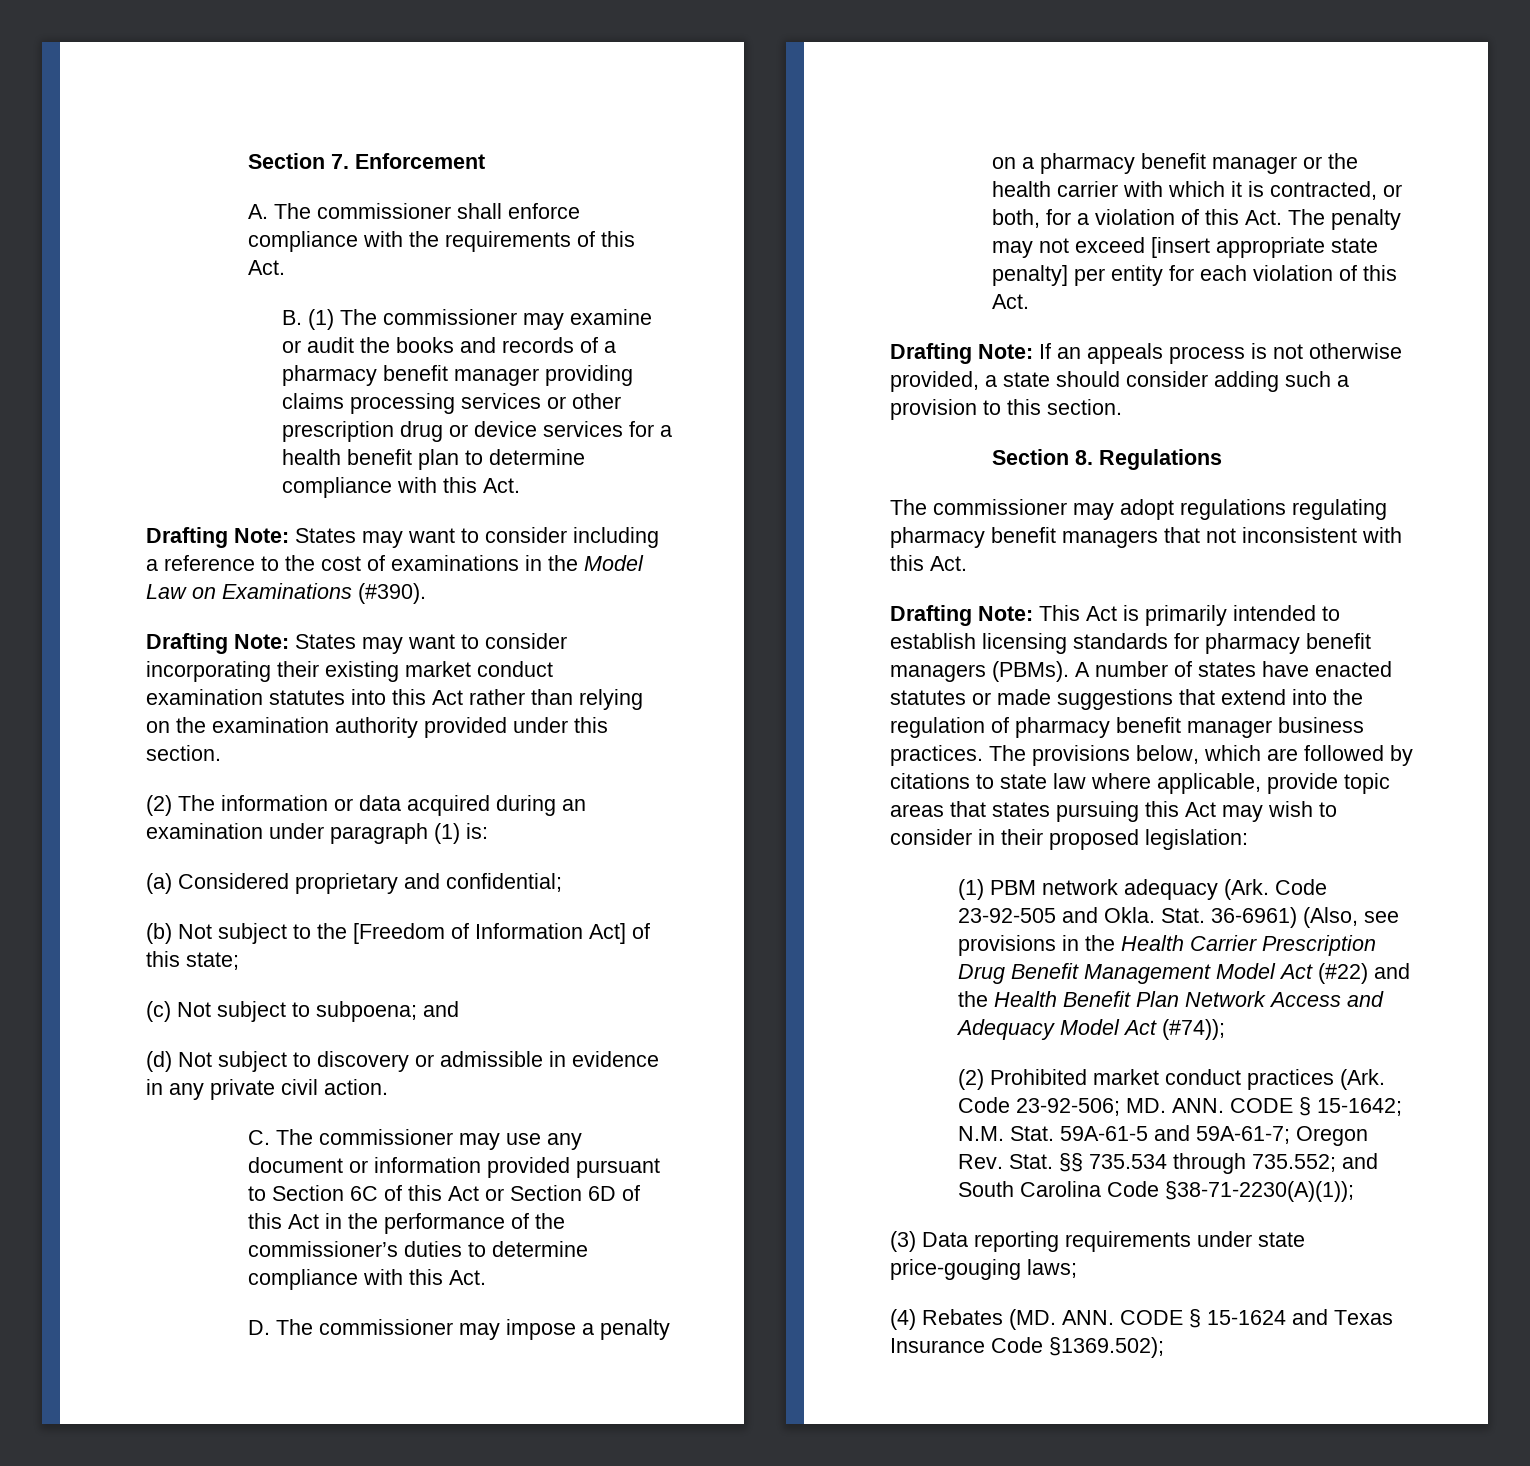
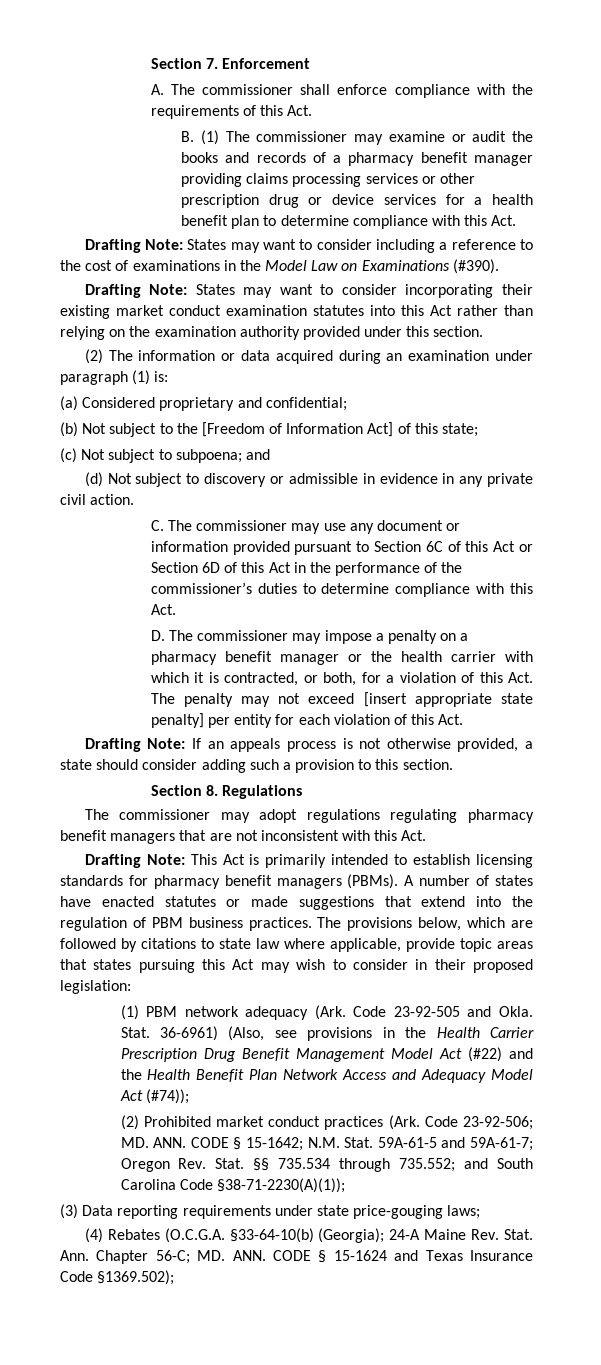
- The commissioner may adopt regulations regulating pharmacy benefit managers that not inconsistent with this Act.
+ The commissioner may adopt regulations regulating pharmacy benefit managers that are not inconsistent with this Act.
- A number of states have enacted statutes or made suggestions that extend into the regulation of pharmacy benefit manager business practices.
+ A number of states have enacted statutes or made suggestions that extend into the regulation of PBM business practices.
- (4) Rebates (MD. ANN. CODE § 15-1624 and Texas Insurance Code §1369.502);
+ (4) Rebates (O.C.G.A. §33-64-10(b) (Georgia); 24-A Maine Rev. Stat. Ann. Chapter 56-C; MD. ANN. CODE § 15-1624 and Texas Insurance Code §1369.502);

